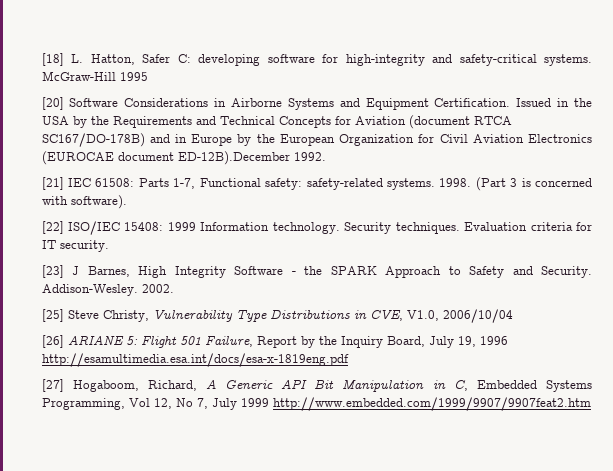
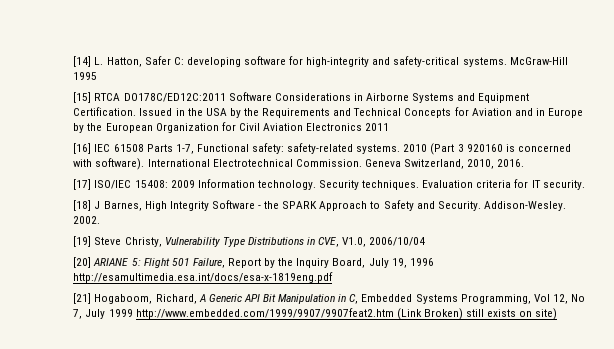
- [18] L. Hatton, Safer C: developing software for high-integrity and safety-critical systems.
+ [14] L. Hatton, Safer C: developing software for high-integrity and safety-critical systems.
- [20] Software Considerations in Airborne Systems and Equipment Certification.
+ [15] RTCA DO178C/ED12C:2011 Software Considerations in Airborne Systems and Equipment Certification.
- Issued in the USA by the Requirements and Technical Concepts for Aviation (document RTCA SC167/DO-178B) and in Europe by the European Organization for Civil Aviation Electronics (EUROCAE document ED-12B).December 1992.
- [21] IEC 61508: Parts 1-7, Functional safety: safety-related systems.
+ Issued in the USA by the Requirements and Technical Concepts for Aviation and in Europe by the European Organization for Civil Aviation Electronics 2011
+ [16] IEC 61508 Parts 1-7, Functional safety: safety-related systems.
- 1998. (Part 3 is concerned with software).
- [22] ISO/IEC 15408: 1999 Information technology.
+ 2010 (Part 3 920160 is concerned with software). International Electrotechnical Commission. Geneva Switzerland, 2010, 2016.
+ [17] ISO/IEC 15408: 2009 Information technology.
- [23] J Barnes, High Integrity Software - the SPARK Approach to Safety and Security.
+ [18] J Barnes, High Integrity Software - the SPARK Approach to Safety and Security.
- [25] Steve Christy, Vulnerability Type Distributions in CVE, V1.0, 2006/10/04
+ [19] Steve Christy, Vulnerability Type Distributions in CVE, V1.0, 2006/10/04
- [26] ARIANE 5: Flight 501 Failure, Report by the Inquiry Board, July 19, 1996 http://esamultimedia.esa.int/docs/esa-x-1819eng.pdf
+ [20] ARIANE 5: Flight 501 Failure, Report by the Inquiry Board, July 19, 1996 http://esamultimedia.esa.int/docs/esa-x-1819eng.pdf
- [27] Hogaboom, Richard, A Generic API Bit Manipulation in C, Embedded Systems Programming, Vol 12, No 7, July 1999 http://www.embedded.com/1999/9907/9907feat2.htm
+ [21] Hogaboom, Richard, A Generic API Bit Manipulation in C, Embedded Systems Programming, Vol 12, No 7, July 1999 http://www.embedded.com/1999/9907/9907feat2.htm (Link Broken) still exists on site)

